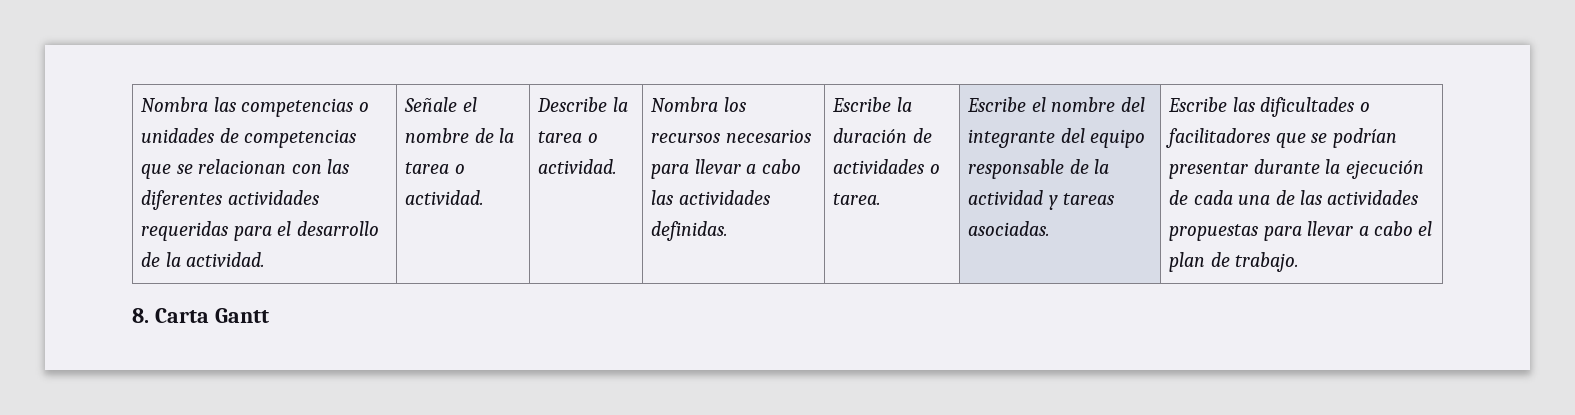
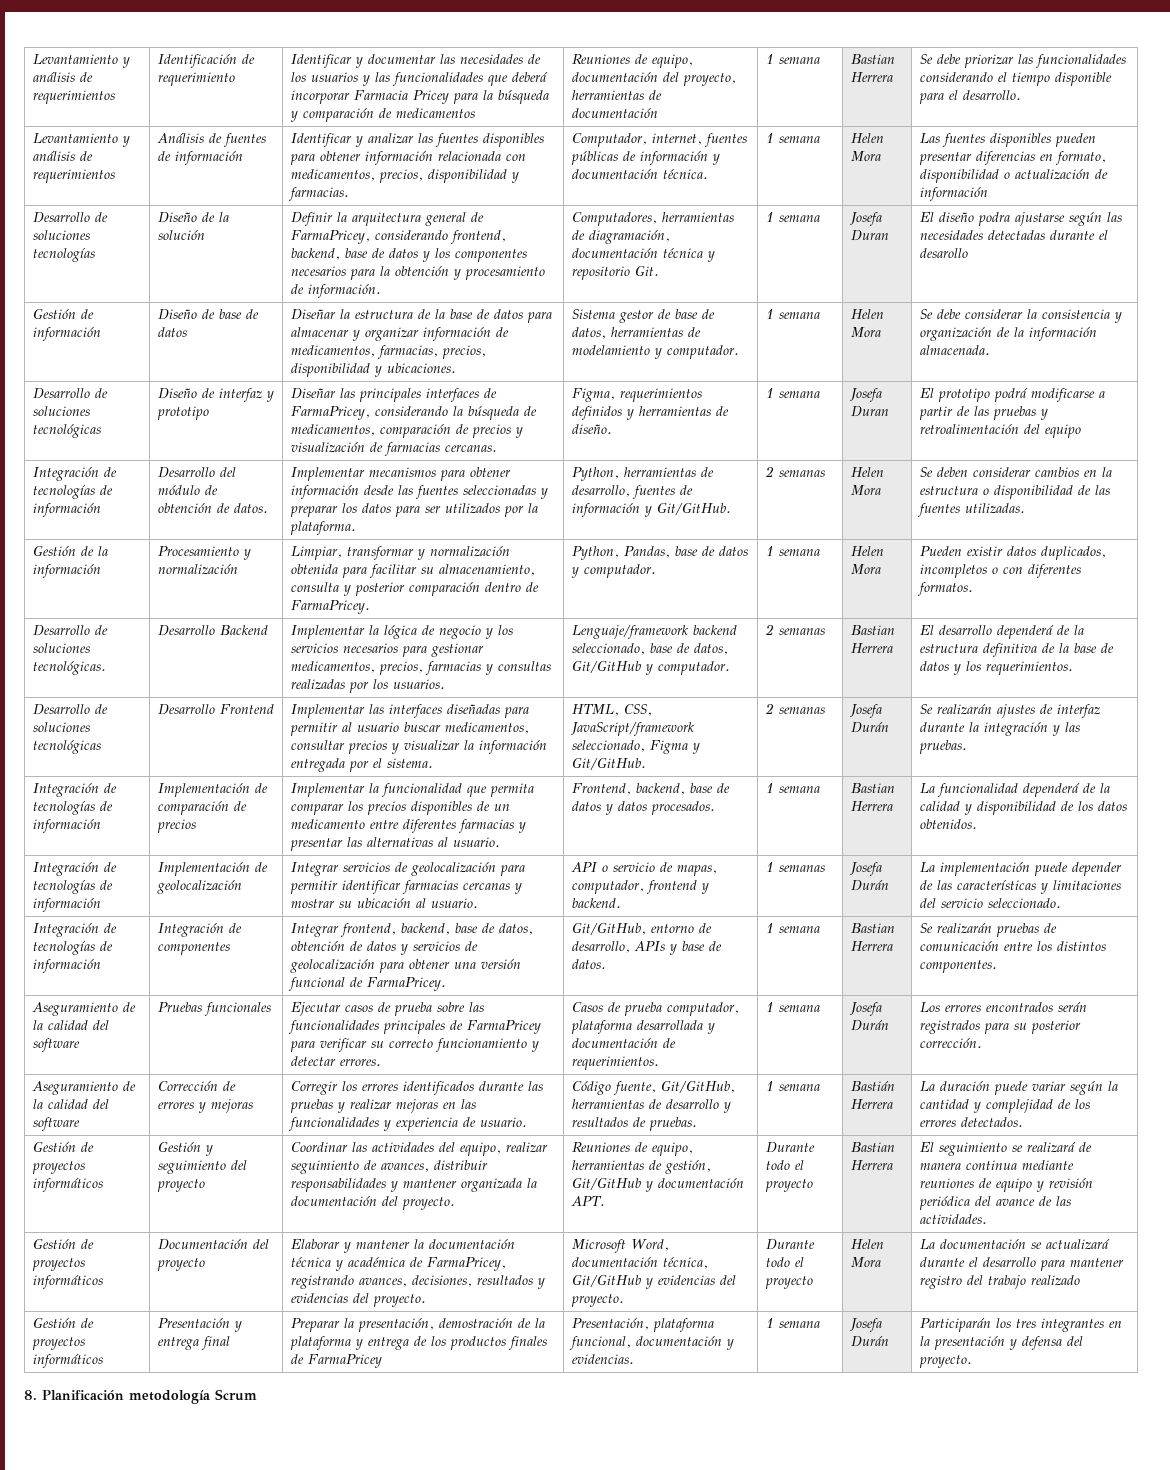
- Nombra las competencias o unidades de competencias que se relacionan con las diferentes actividades requeridas para el desarrollo de la actividad. | Señale el nombre de la tarea o actividad. | Describe la tarea o actividad. | Nombra los recursos necesarios para llevar a cabo las actividades definidas. | Escribe la duración de actividades o tarea. | Escribe el nombre del integrante del equipo responsable de la actividad y tareas asociadas. | Escribe las dificultades o facilitadores que se podrían presentar durante la ejecución de cada una de las actividades propuestas para llevar a cabo el plan de trabajo.
- 8. Carta Gantt
+ Levantamiento y análisis de requerimientos | Identificación de requerimiento | Identificar y documentar las necesidades de los usuarios y las funcionalidades que deberá incorporar Farmacia Pricey para la búsqueda y comparación de medicamentos | Reuniones de equipo, documentación del proyecto, herramientas de documentación | 1 semana | Bastian Herrera | Se debe priorizar las funcionalidades considerando el tiempo disponible para el desarrollo.
+ Levantamiento y análisis de requerimientos | Análisis de fuentes de información | Identificar y analizar las fuentes disponibles para obtener información relacionada con medicamentos, precios, disponibilidad y farmacias. | Computador, internet, fuentes públicas de información y documentación técnica. | 1 semana | Helen Mora | Las fuentes disponibles pueden presentar diferencias en formato, disponibilidad o actualización de información
+ Desarrollo de soluciones tecnologías | Diseño de la solución | Definir la arquitectura general de FarmaPricey, considerando frontend, backend, base de datos y los componentes necesarios para la obtención y procesamiento de información. | Computadores, herramientas de diagramación, documentación técnica y repositorio Git. | 1 semana | Josefa Duran | El diseño podra ajustarse según las necesidades detectadas durante el desarollo
+ Gestión de información | Diseño de base de datos | Diseñar la estructura de la base de datos para almacenar y organizar información de medicamentos, farmacias, precios, disponibilidad y ubicaciones. | Sistema gestor de base de datos, herramientas de modelamiento y computador. | 1 semana | Helen Mora | Se debe considerar la consistencia y organización de la información almacenada.
+ Desarrollo de soluciones tecnológicas | Diseño de interfaz y prototipo | Diseñar las principales interfaces de FarmaPricey, considerando la búsqueda de medicamentos, comparación de precios y visualización de farmacias cercanas. | Figma, requerimientos definidos y herramientas de diseño. | 1 semana | Josefa Duran | El prototipo podrá modificarse a partir de las pruebas y retroalimentación del equipo
+ Integración de tecnologías de información | Desarrollo del módulo de obtención de datos. | Implementar mecanismos para obtener información desde las fuentes seleccionadas y preparar los datos para ser utilizados por la plataforma. | Python, herramientas de desarrollo, fuentes de información y Git/GitHub. | 2 semanas | Helen Mora | Se deben considerar cambios en la estructura o disponibilidad de las fuentes utilizadas.
+ Gestión de la información | Procesamiento y normalización | Limpiar, transformar y normalización obtenida para facilitar su almacenamiento, consulta y posterior comparación dentro de FarmaPricey. | Python, Pandas, base de datos y computador. | 1 semana | Helen Mora | Pueden existir datos duplicados, incompletos o con diferentes formatos.
+ Desarrollo de soluciones tecnológicas. | Desarrollo Backend | Implementar la lógica de negocio y los servicios necesarios para gestionar medicamentos, precios, farmacias y consultas realizadas por los usuarios. | Lenguaje/framework backend seleccionado, base de datos, Git/GitHub y computador. | 2 semanas | Bastian Herrera | El desarrollo dependerá de la estructura definitiva de la base de datos y los requerimientos.
+ Desarrollo de soluciones tecnológicas | Desarrollo Frontend | Implementar las interfaces diseñadas para permitir al usuario buscar medicamentos, consultar precios y visualizar la información entregada por el sistema. | HTML, CSS, JavaScript/framework seleccionado, Figma y Git/GitHub. | 2 semanas | Josefa Durán | Se realizarán ajustes de interfaz durante la integración y las pruebas.
+ Integración de tecnologías de información | Implementación de comparación de precios | Implementar la funcionalidad que permita comparar los precios disponibles de un medicamento entre diferentes farmacias y presentar las alternativas al usuario. | Frontend, backend, base de datos y datos procesados. | 1 semana | Bastian Herrera | La funcionalidad dependerá de la calidad y disponibilidad de los datos obtenidos.
+ Integración de tecnologías de información | Implementación de geolocalización | Integrar servicios de geolocalización para permitir identificar farmacias cercanas y mostrar su ubicación al usuario. | API o servicio de mapas, computador, frontend y backend. | 1 semanas | Josefa Durán | La implementación puede depender de las características y limitaciones del servicio seleccionado.
+ Integración de tecnologías de información | Integración de componentes | Integrar frontend, backend, base de datos, obtención de datos y servicios de geolocalización para obtener una versión funcional de FarmaPricey. | Git/GitHub, entorno de desarrollo, APIs y base de datos. | 1 semana | Bastian Herrera | Se realizarán pruebas de comunicación entre los distintos componentes.
+ Aseguramiento de la calidad del software | Pruebas funcionales | Ejecutar casos de prueba sobre las funcionalidades principales de FarmaPricey para verificar su correcto funcionamiento y detectar errores. | Casos de prueba computador, plataforma desarrollada y documentación de requerimientos. | 1 semana | Josefa Durán | Los errores encontrados serán registrados para su posterior corrección.
+ Aseguramiento de la calidad del software | Corrección de errores y mejoras | Corregir los errores identificados durante las pruebas y realizar mejoras en las funcionalidades y experiencia de usuario. | Código fuente, Git/GitHub, herramientas de desarrollo y resultados de pruebas. | 1 semana | Bastián Herrera | La duración puede variar según la cantidad y complejidad de los errores detectados.
+ Gestión de proyectos informáticos | Gestión y seguimiento del proyecto | Coordinar las actividades del equipo, realizar seguimiento de avances, distribuir responsabilidades y mantener organizada la documentación del proyecto. | Reuniones de equipo, herramientas de gestión, Git/GitHub y documentación APT. | Durante todo el proyecto | Bastian Herrera | El seguimiento se realizará de manera continua mediante reuniones de equipo y revisión periódica del avance de las actividades.
+ Gestión de proyectos informáticos | Documentación del proyecto | Elaborar y mantener la documentación técnica y académica de FarmaPricey, registrando avances, decisiones, resultados y evidencias del proyecto. | Microsoft Word, documentación técnica, Git/GitHub y evidencias del proyecto. | Durante todo el proyecto | Helen Mora | La documentación se actualizará durante el desarrollo para mantener registro del trabajo realizado
+ Gestión de proyectos informáticos | Presentación y entrega final | Preparar la presentación, demostración de la plataforma y entrega de los productos finales de FarmaPricey | Presentación, plataforma funcional, documentación y evidencias. | 1 semana | Josefa Durán | Participarán los tres integrantes en la presentación y defensa del proyecto.
+ 8. Planificación metodología Scrum

